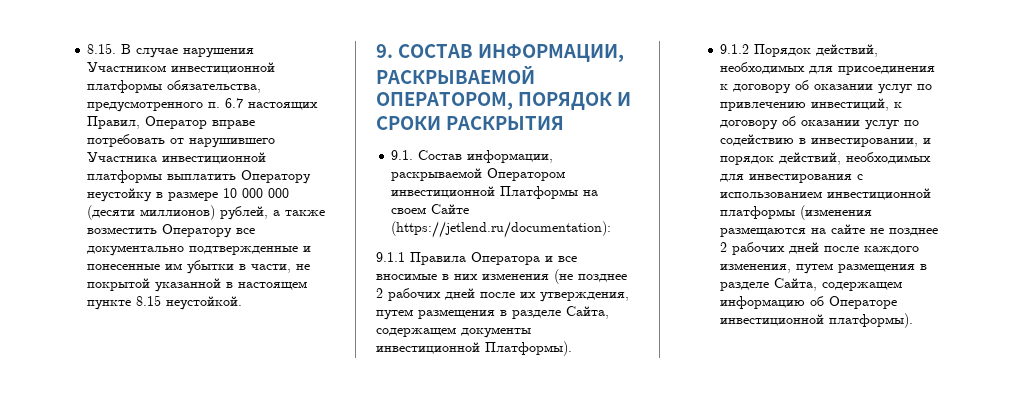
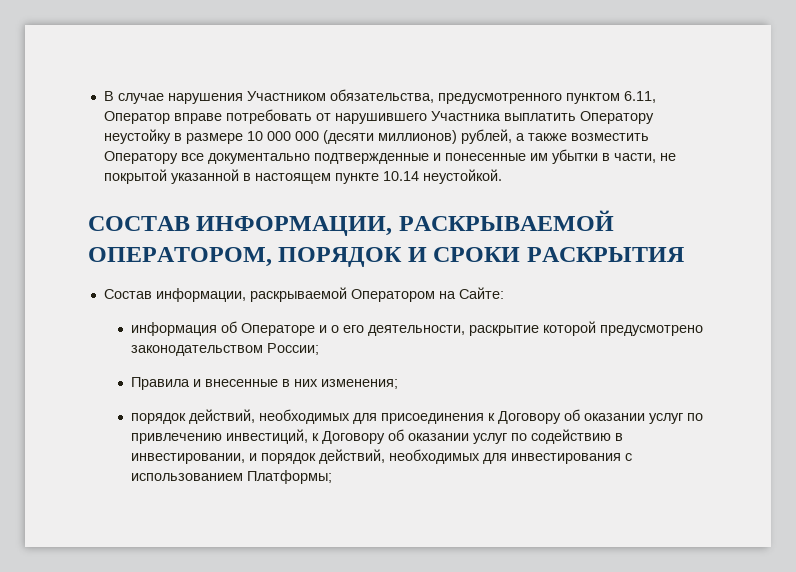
- 8.15. В случае нарушения Участником инвестиционной платформы обязательства, предусмотренного п. 6.7 настоящих Правил, Оператор вправе потребовать от нарушившего Участника инвестиционной платформы выплатить Оператору неустойку в размере 10 000 000 (десяти миллионов) рублей, а также возместить Оператору все документально подтвержденные и понесенные им убытки в части, не покрытой указанной в настоящем пункте 8.15 неустойкой.
+ В случае нарушения Участником обязательства, предусмотренного пунктом 6.11, Оператор вправе потребовать от нарушившего Участника выплатить Оператору неустойку в размере 10 000 000 (десяти миллионов) рублей, а также возместить Оператору все документально подтвержденные и понесенные им убытки в части, не покрытой указанной в настоящем пункте 10.14 неустойкой.
- 9. СОСТАВ ИНФОРМАЦИИ, РАСКРЫВАЕМОЙ ОПЕРАТОРОМ, ПОРЯДОК И СРОКИ РАСКРЫТИЯ
+ СОСТАВ ИНФОРМАЦИИ, РАСКРЫВАЕМОЙ ОПЕРАТОРОМ, ПОРЯДОК И СРОКИ РАСКРЫТИЯ
- 9.1. Состав информации, раскрываемой Оператором инвестиционной Платформы на своем Сайте (https://jetlend.ru/documentation):
- 9.1.1 Правила Оператора и все вносимые в них изменения (не позднее 2 рабочих дней после их утверждения, путем размещения в разделе Сайта, содержащем документы инвестиционной Платформы).
- 9.1.2 Порядок действий, необходимых для присоединения к договору об оказании услуг по привлечению инвестиций, к договору об оказании услуг по содействию в инвестировании, и порядок действий, необходимых для инвестирования с использованием инвестиционной платформы (изменения размещаются на сайте не позднее 2 рабочих дней после каждого изменения, путем размещения в разделе Сайта, содержащем информацию об Операторе инвестиционной платформы).
+ Состав информации, раскрываемой Оператором на Сайте:
+ информация об Операторе и о его деятельности, раскрытие которой предусмотрено законодательством России;
+ Правила и внесенные в них изменения;
+ порядок действий, необходимых для присоединения к Договору об оказании услуг по привлечению инвестиций, к Договору об оказании услуг по содействию в инвестировании, и порядок действий, необходимых для инвестирования с использованием Платформы;

